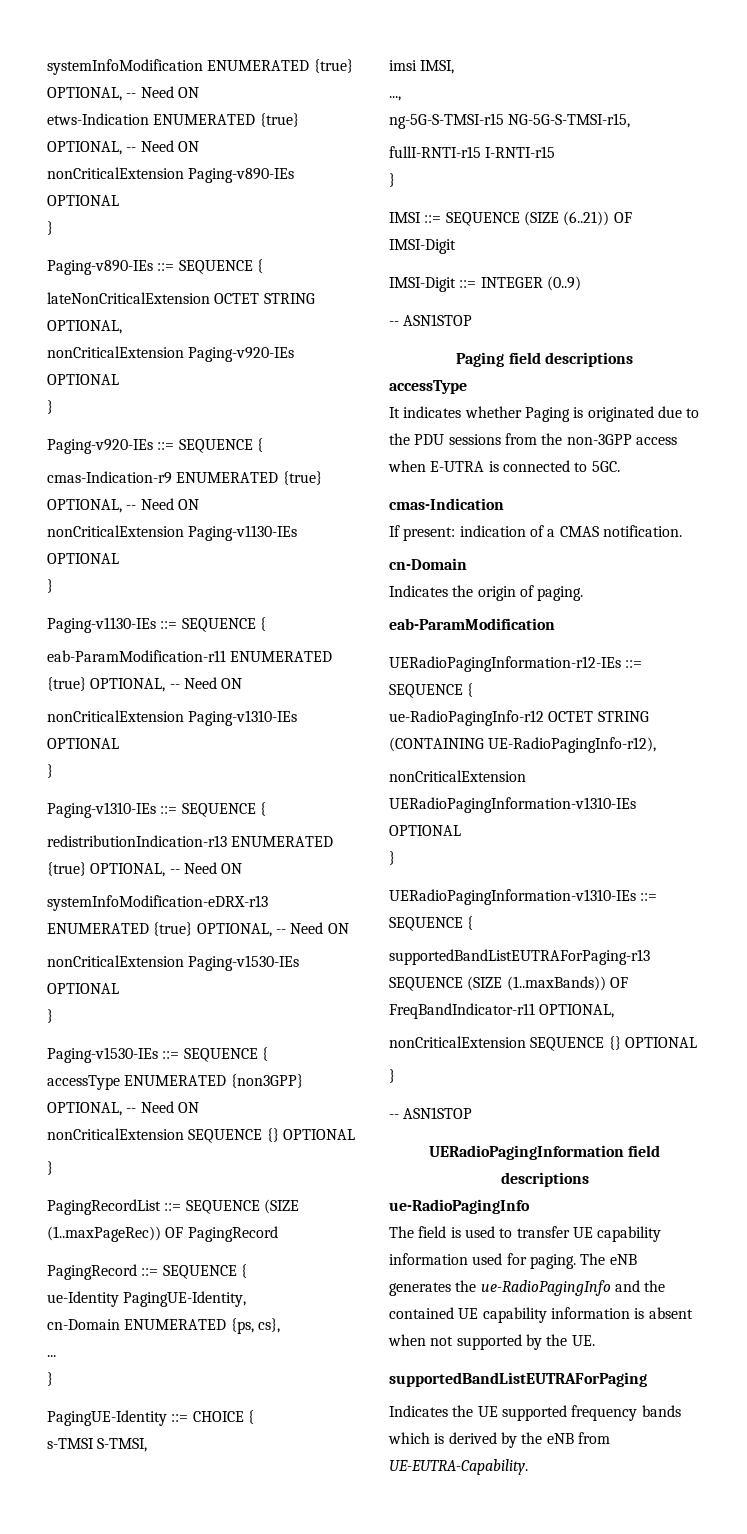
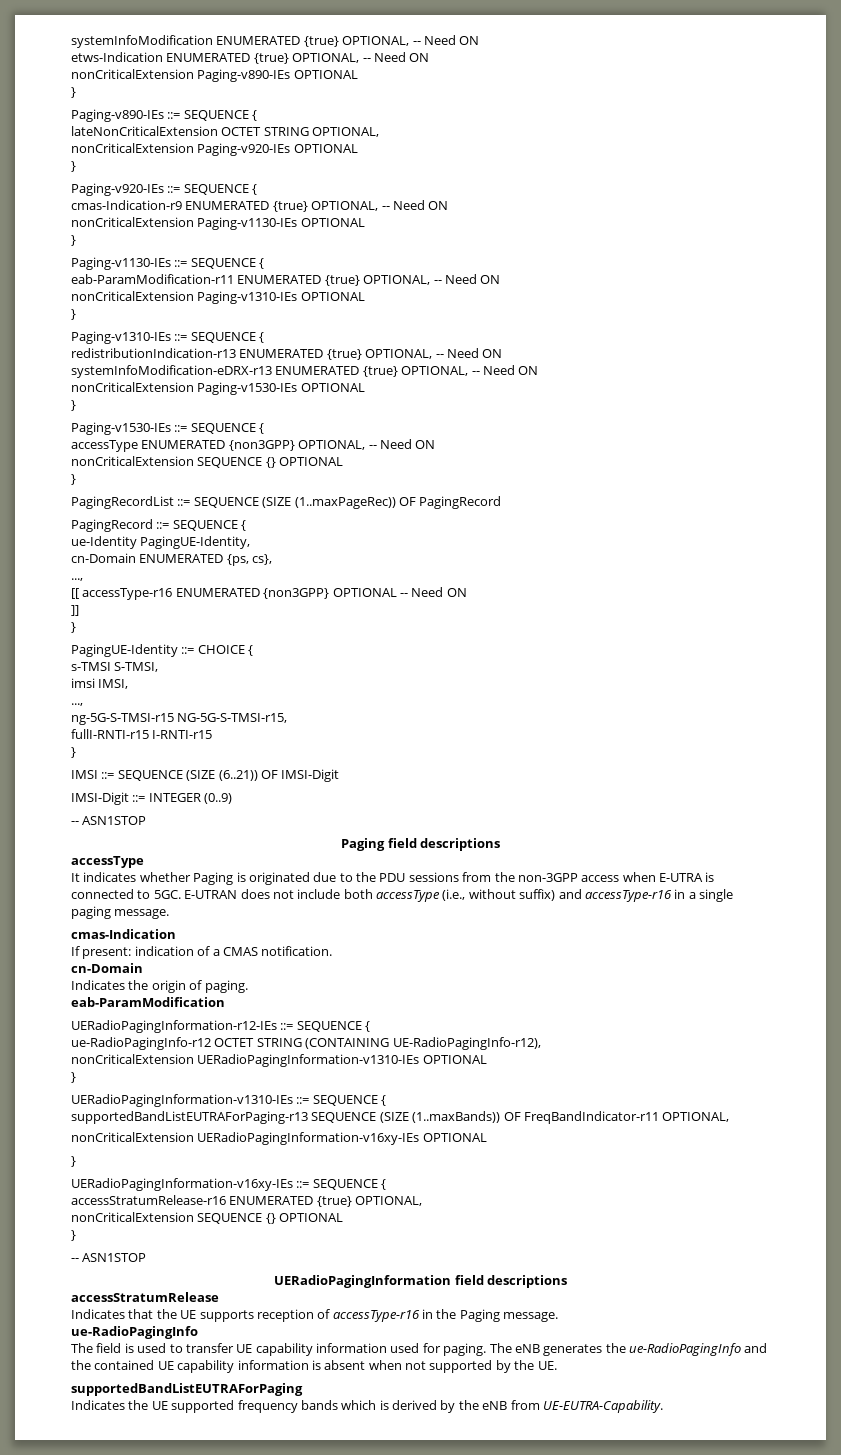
  cn-Domain ENUMERATED {ps, cs},
- ...
+ ...,
+ [[ accessType-r16 ENUMERATED {non3GPP} OPTIONAL -- Need ON
+ ]]
+ E-UTRAN does not include both accessType (i.e., without suffix) and accessType-r16 in a single paging message.
+ nonCriticalExtension UERadioPagingInformation-v16xy-IEs OPTIONAL
+ }
+ UERadioPagingInformation-v16xy-IEs ::= SEQUENCE {
+ accessStratumRelease-r16 ENUMERATED {true} OPTIONAL,
+ accessStratumRelease
+ Indicates that the UE supports reception of accessType-r16 in the Paging message.

